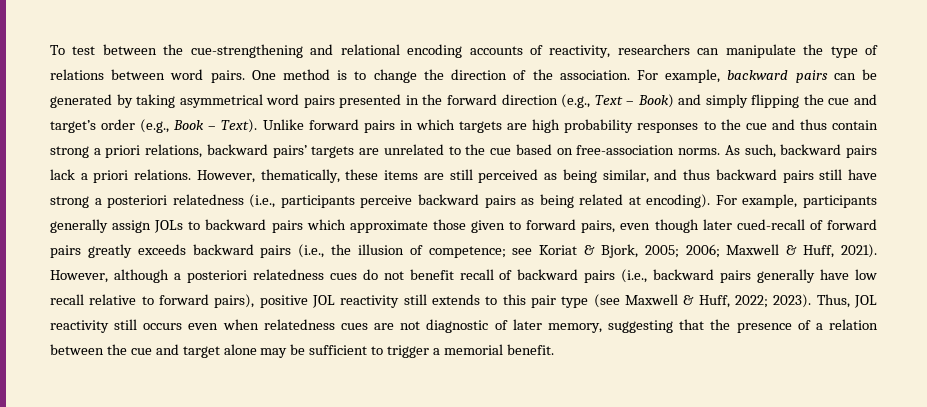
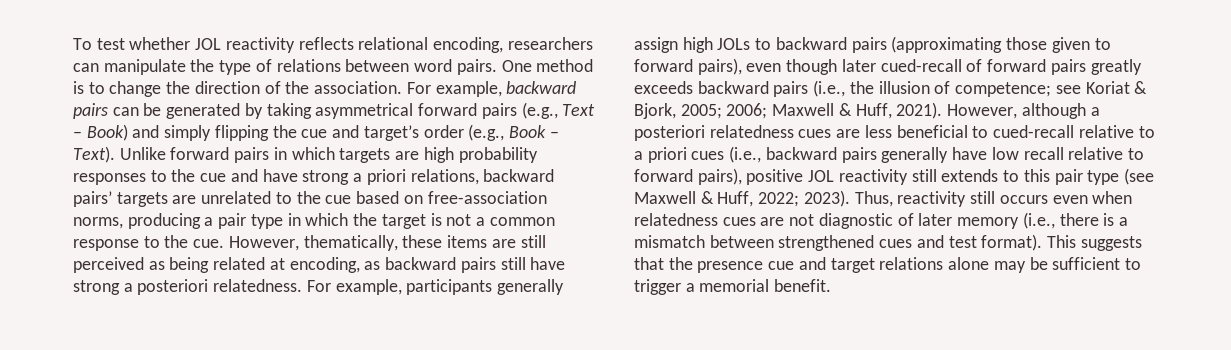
- To test between the cue-strengthening and relational encoding accounts of reactivity, researchers can manipulate the type of relations between word pairs.
+ To test whether JOL reactivity reflects relational encoding, researchers can manipulate the type of relations between word pairs.
- For example, backward pairs can be generated by taking asymmetrical word pairs presented in the forward direction (e.g., Text – Book) and simply flipping the cue and target’s order (e.g., Book – Text).
+ For example, backward pairs can be generated by taking asymmetrical forward pairs (e.g., Text – Book) and simply flipping the cue and target’s order (e.g., Book – Text).
- Unlike forward pairs in which targets are high probability responses to the cue and thus contain strong a priori relations, backward pairs’ targets are unrelated to the cue based on free-association norms. As such, backward pairs lack a priori relations.
+ Unlike forward pairs in which targets are high probability responses to the cue and have strong a priori relations, backward pairs’ targets are unrelated to the cue based on free-association norms, producing a pair type in which the target is not a common response to the cue.
- However, thematically, these items are still perceived as being similar, and thus backward pairs still have strong a posteriori relatedness (i.e., participants perceive backward pairs as being related at encoding).
+ However, thematically, these items are still perceived as being related at encoding, as backward pairs still have strong a posteriori relatedness.
- For example, participants generally assign JOLs to backward pairs which approximate those given to forward pairs, even though later cued-recall of forward pairs greatly exceeds backward pairs (i.e., the illusion of competence; see Koriat & Bjork, 2005; 2006; Maxwell & Huff, 2021).
+ For example, participants generally assign high JOLs to backward pairs (approximating those given to forward pairs), even though later cued-recall of forward pairs greatly exceeds backward pairs (i.e., the illusion of competence; see Koriat & Bjork, 2005; 2006; Maxwell & Huff, 2021).
- However, although a posteriori relatedness cues do not benefit recall of backward pairs (i.e., backward pairs generally have low recall relative to forward pairs), positive JOL reactivity still extends to this pair type (see Maxwell & Huff, 2022; 2023).
+ However, although a posteriori relatedness cues are less beneficial to cued-recall relative to a priori cues (i.e., backward pairs generally have low recall relative to forward pairs), positive JOL reactivity still extends to this pair type (see Maxwell & Huff, 2022; 2023).
- Thus, JOL reactivity still occurs even when relatedness cues are not diagnostic of later memory, suggesting that the presence of a relation between the cue and target alone may be sufficient to trigger a memorial benefit.
+ Thus, reactivity still occurs even when relatedness cues are not diagnostic of later memory (i.e., there is a mismatch between strengthened cues and test format). This suggests that the presence cue and target relations alone may be sufficient to trigger a memorial benefit.

